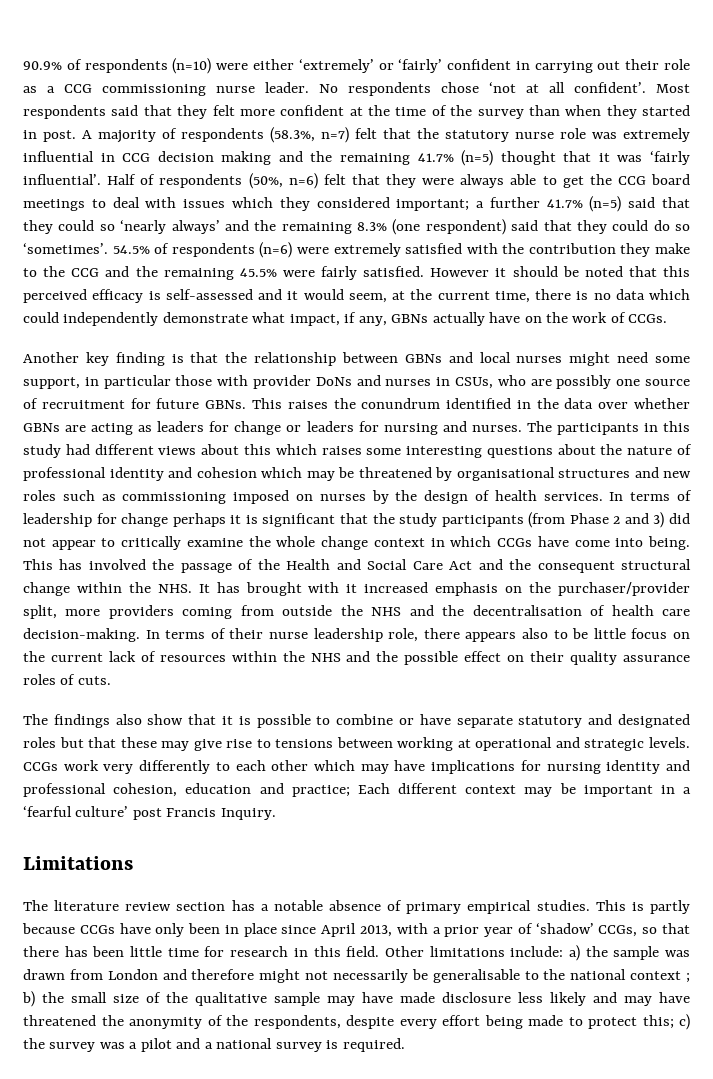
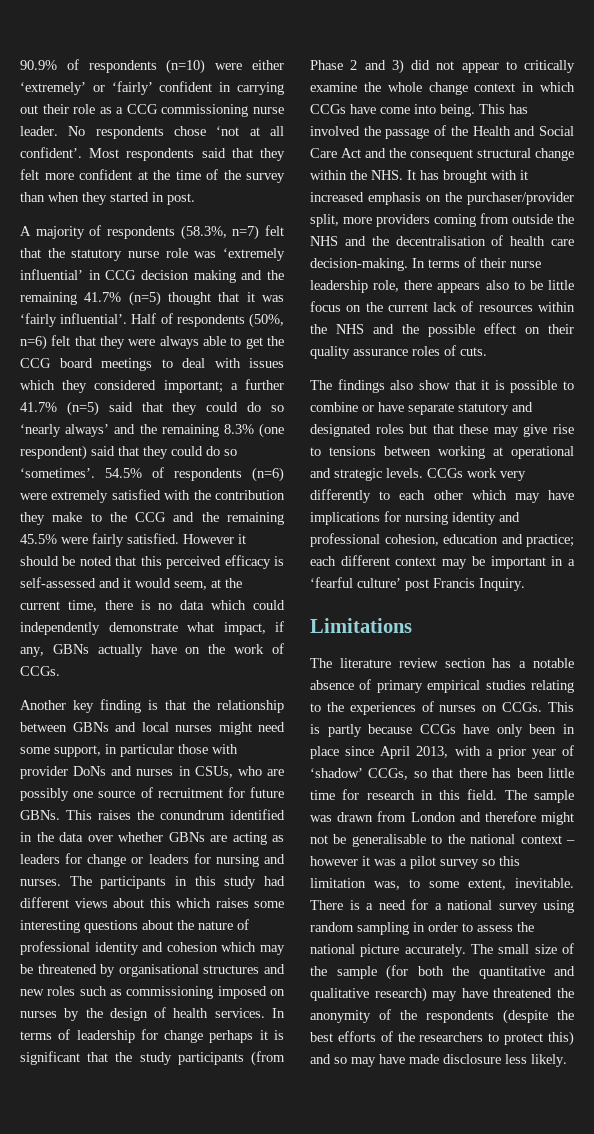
- Most respondents said that they felt more confident at the time of the survey than when they started in post. A majority of respondents (58.3%, n=7) felt that the statutory nurse role was extremely influential in CCG decision making and the remaining 41.7% (n=5) thought that it was ‘fairly influential’.
+ Most respondents said that they felt more confident at the time of the survey than when they started in post.
+ A majority of respondents (58.3%, n=7) felt that the statutory nurse role was ‘extremely influential’ in CCG decision making and the remaining 41.7% (n=5) thought that it was ‘fairly influential’.
- Half of respondents (50%, n=6) felt that they were always able to get the CCG board meetings to deal with issues which they considered important; a further 41.7% (n=5) said that they could so ‘nearly always’ and the remaining 8.3% (one respondent) said that they could do so ‘sometimes’.
+ Half of respondents (50%, n=6) felt that they were always able to get the CCG board meetings to deal with issues which they considered important; a further 41.7% (n=5) said that they could do so ‘nearly always’ and the remaining 8.3% (one respondent) said that they could do so ‘sometimes’.
- CCGs work very differently to each other which may have implications for nursing identity and professional cohesion, education and practice; Each different context may be important in a ‘fearful culture’ post Francis Inquiry.
+ CCGs work very differently to each other which may have implications for nursing identity and professional cohesion, education and practice; each different context may be important in a ‘fearful culture’ post Francis Inquiry.
- The literature review section has a notable absence of primary empirical studies.
+ The literature review section has a notable absence of primary empirical studies relating to the experiences of nurses on CCGs.
- Other limitations include: a) the sample was drawn from London and therefore might not necessarily be generalisable to the national context ; b) the small size of the qualitative sample may have made disclosure less likely and may have threatened the anonymity of the respondents, despite every effort being made to protect this; c) the survey was a pilot and a national survey is required.
+ The sample was drawn from London and therefore might not be generalisable to the national context – however it was a pilot survey so this limitation was, to some extent, inevitable. There is a need for a national survey using random sampling in order to assess the national picture accurately. The small size of the sample (for both the quantitative and qualitative research) may have threatened the anonymity of the respondents (despite the best efforts of the researchers to protect this) and so may have made disclosure less likely.

